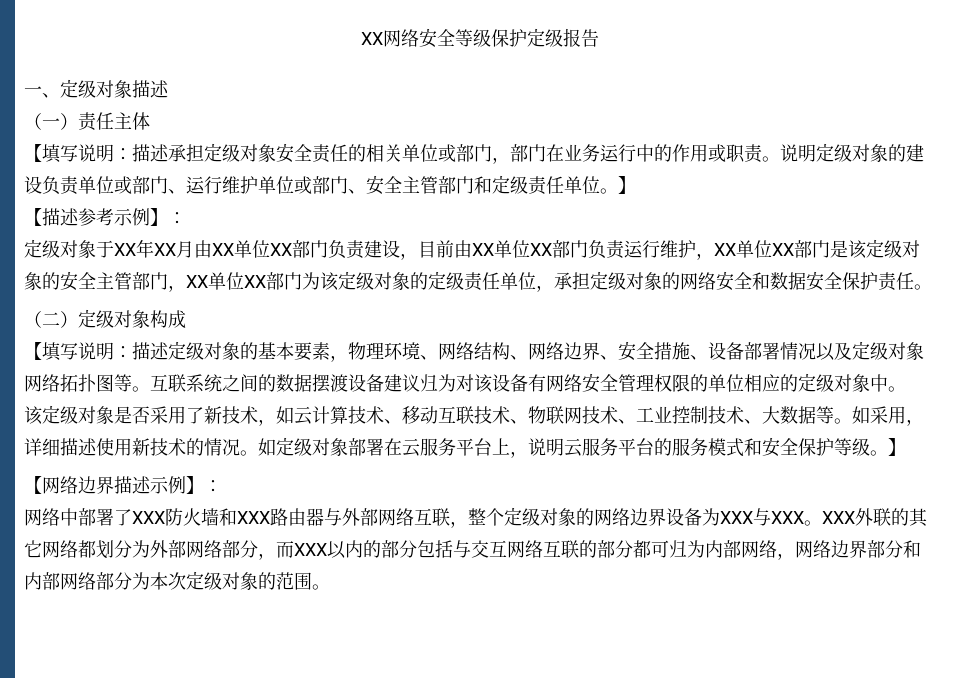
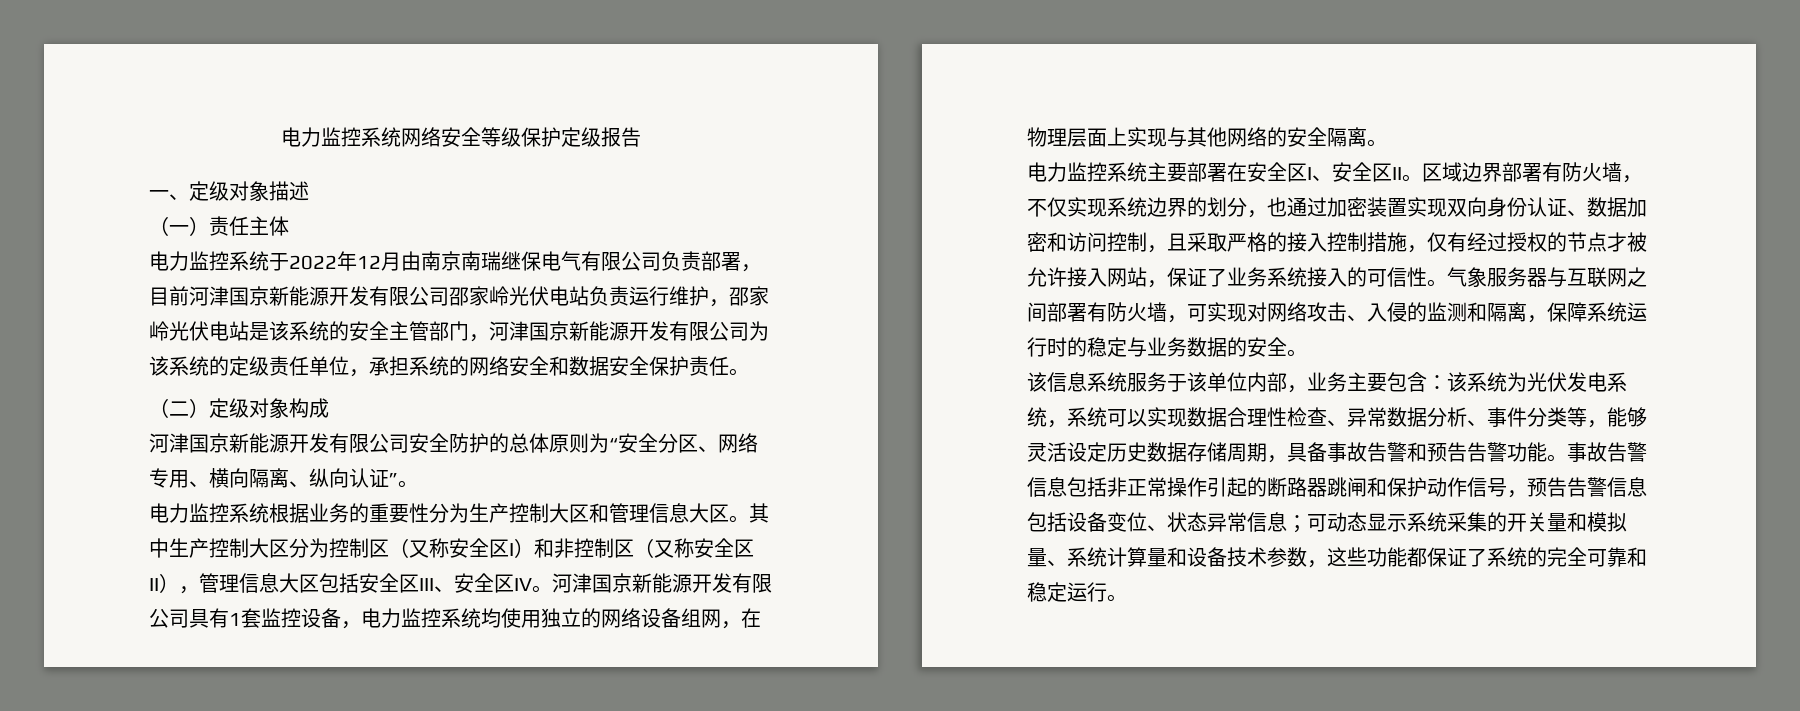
- XX网络安全等级保护定级报告
+ 电力监控系统网络安全等级保护定级报告
- 【填写说明：描述承担定级对象安全责任的相关单位或部门，部门在业务运行中的作用或职责。说明定级对象的建设负责单位或部门、运行维护单位或部门、安全主管部门和定级责任单位。】
- 【描述参考示例】：
- 定级对象于XX年XX月由XX单位XX部门负责建设，目前由XX单位XX部门负责运行维护，XX单位XX部门是该定级对象的安全主管部门，XX单位XX部门为该定级对象的定级责任单位，承担定级对象的网络安全和数据安全保护责任。
+ 电力监控系统于2022年12月由南京南瑞继保电气有限公司负责部署，目前河津国京新能源开发有限公司邵家岭光伏电站负责运行维护，邵家岭光伏电站是该系统的安全主管部门，河津国京新能源开发有限公司为该系统的定级责任单位，承担系统的网络安全和数据安全保护责任。
- 【填写说明：描述定级对象的基本要素，物理环境、网络结构、网络边界、安全措施、设备部署情况以及定级对象网络拓扑图等。互联系统之间的数据摆渡设备建议归为对该设备有网络安全管理权限的单位相应的定级对象中。
- 该定级对象是否采用了新技术，如云计算技术、移动互联技术、物联网技术、工业控制技术、大数据等。如采用，详细描述使用新技术的情况。如定级对象部署在云服务平台上，说明云服务平台的服务模式和安全保护等级。】
- 【网络边界描述示例】：
- 网络中部署了XXX防火墙和XXX路由器与外部网络互联，整个定级对象的网络边界设备为XXX与XXX。XXX外联的其它网络都划分为外部网络部分，而XXX以内的部分包括与交互网络互联的部分都可归为内部网络，网络边界部分和内部网络部分为本次定级对象的范围。
+ 河津国京新能源开发有限公司安全防护的总体原则为“安全分区、网络专用、横向隔离、纵向认证”。
+ 电力监控系统根据业务的重要性分为生产控制大区和管理信息大区。其中生产控制大区分为控制区（又称安全区I）和非控制区（又称安全区II），管理信息大区包括安全区III、安全区IV。河津国京新能源开发有限公司具有1套监控设备，电力监控系统均使用独立的网络设备组网，在物理层面上实现与其他网络的安全隔离。
+ 电力监控系统主要部署在安全区I、安全区II。区域边界部署有防火墙，不仅实现系统边界的划分，也通过加密装置实现双向身份认证、数据加密和访问控制，且采取严格的接入控制措施，仅有经过授权的节点才被允许接入网站，保证了业务系统接入的可信性。气象服务器与互联网之间部署有防火墙，可实现对网络攻击、入侵的监测和隔离，保障系统运行时的稳定与业务数据的安全。
+ 该信息系统服务于该单位内部，业务主要包含：该系统为光伏发电系统，系统可以实现数据合理性检查、异常数据分析、事件分类等，能够灵活设定历史数据存储周期，具备事故告警和预告告警功能。事故告警信息包括非正常操作引起的断路器跳闸和保护动作信号，预告告警信息包括设备变位、状态异常信息；可动态显示系统采集的开关量和模拟量、系统计算量和设备技术参数，这些功能都保证了系统的完全可靠和稳定运行。

